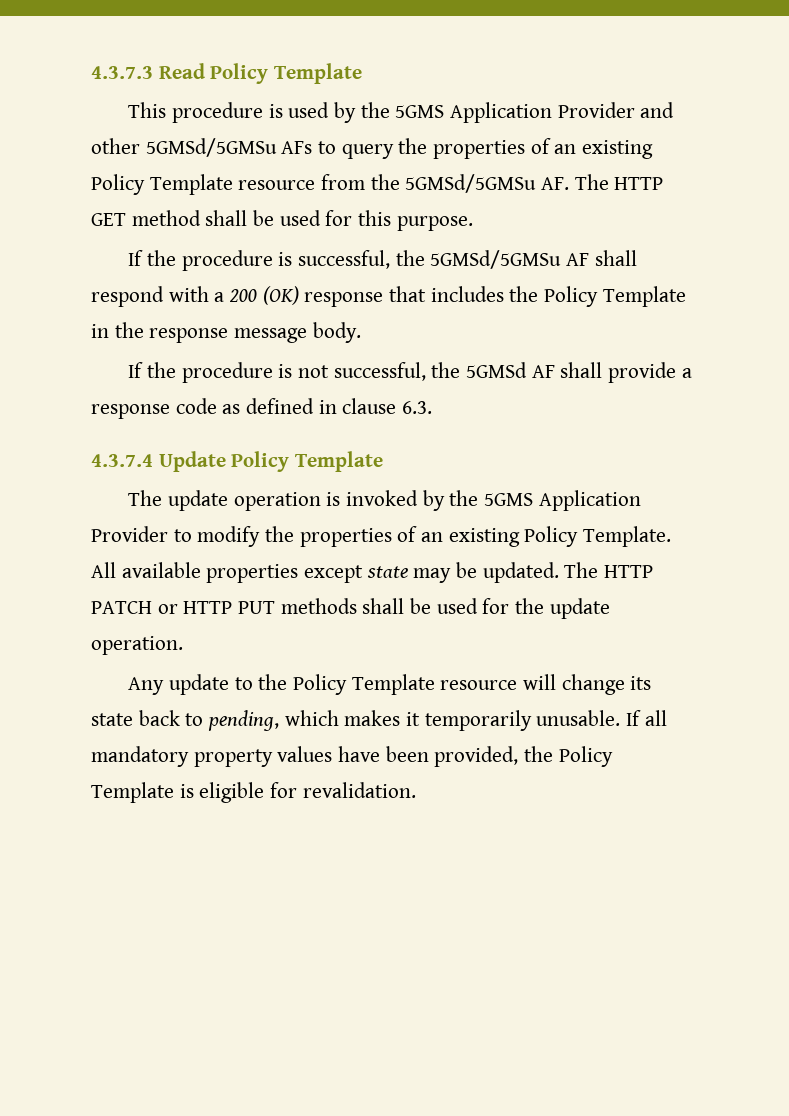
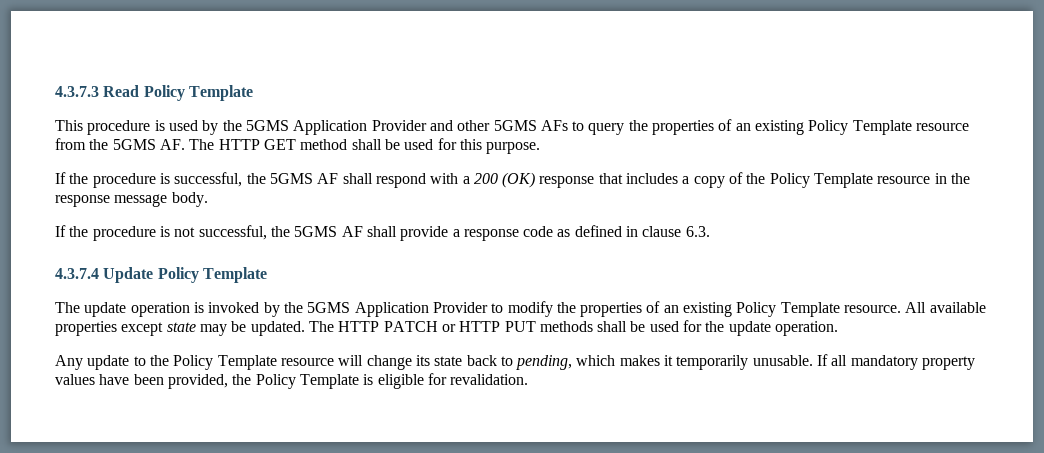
- This procedure is used by the 5GMS Application Provider and other 5GMSd/5GMSu AFs to query the properties of an existing Policy Template resource from the 5GMSd/5GMSu AF. The HTTP GET method shall be used for this purpose.
+ This procedure is used by the 5GMS Application Provider and other 5GMS AFs to query the properties of an existing Policy Template resource from the 5GMS AF. The HTTP GET method shall be used for this purpose.
- If the procedure is successful, the 5GMSd/5GMSu AF shall respond with a 200 (OK) response that includes the Policy Template in the response message body.
+ If the procedure is successful, the 5GMS AF shall respond with a 200 (OK) response that includes a copy of the Policy Template resource in the response message body.
- If the procedure is not successful, the 5GMSd AF shall provide a response code as defined in clause 6.3.
+ If the procedure is not successful, the 5GMS AF shall provide a response code as defined in clause 6.3.
- The update operation is invoked by the 5GMS Application Provider to modify the properties of an existing Policy Template.
+ The update operation is invoked by the 5GMS Application Provider to modify the properties of an existing Policy Template resource.

